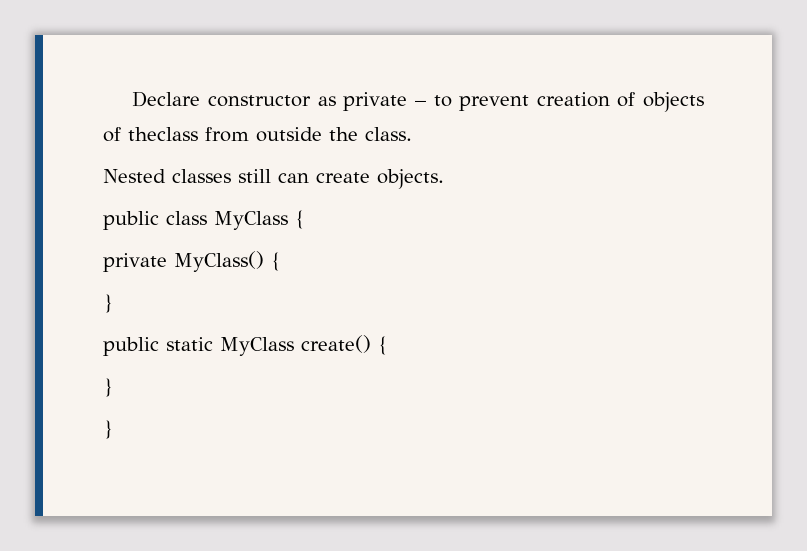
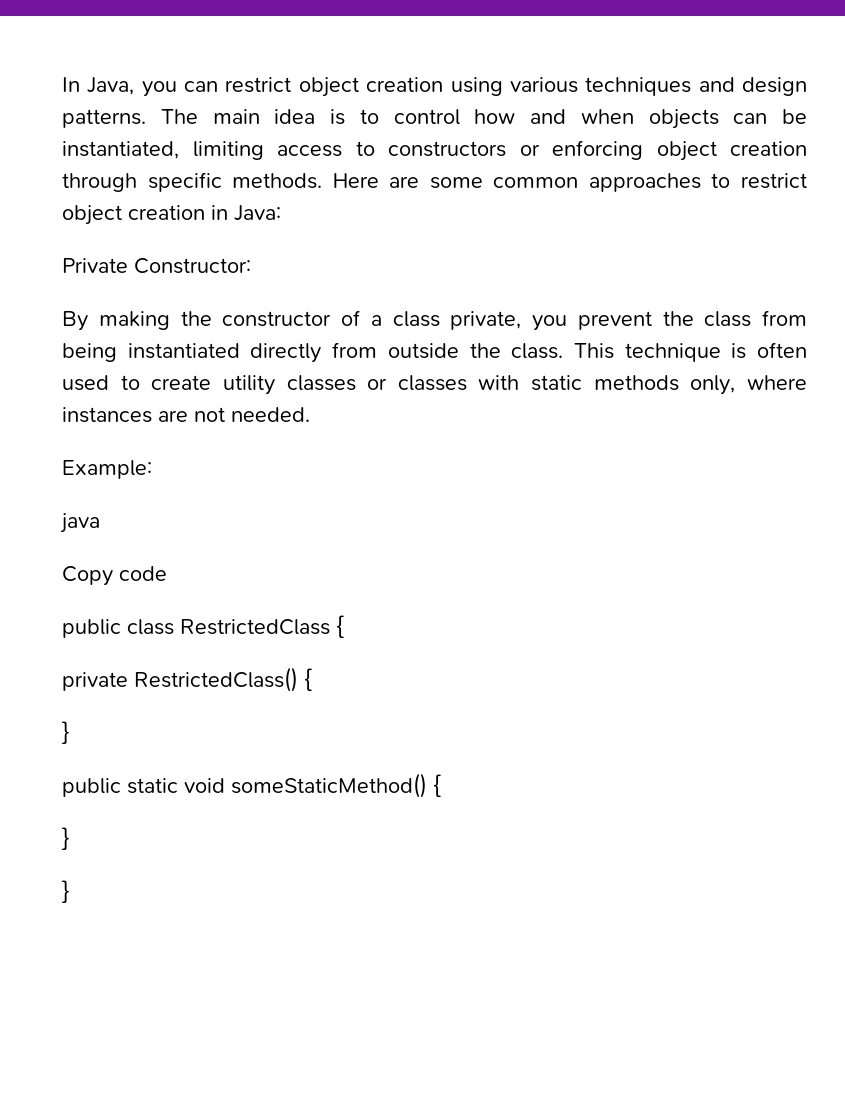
- Declare constructor as private – to prevent creation of objects of theclass from outside the class.
- Nested classes still can create objects.
+ In Java, you can restrict object creation using various techniques and design patterns. The main idea is to control how and when objects can be instantiated, limiting access to constructors or enforcing object creation through specific methods. Here are some common approaches to restrict object creation in Java:
+ Private Constructor:
+ By making the constructor of a class private, you prevent the class from being instantiated directly from outside the class. This technique is often used to create utility classes or classes with static methods only, where instances are not needed.
+ Example:
+ java
+ Copy code
- public class MyClass {
+ public class RestrictedClass {
- private MyClass() {
+ private RestrictedClass() {
- public static MyClass create() {
+ public static void someStaticMethod() {

